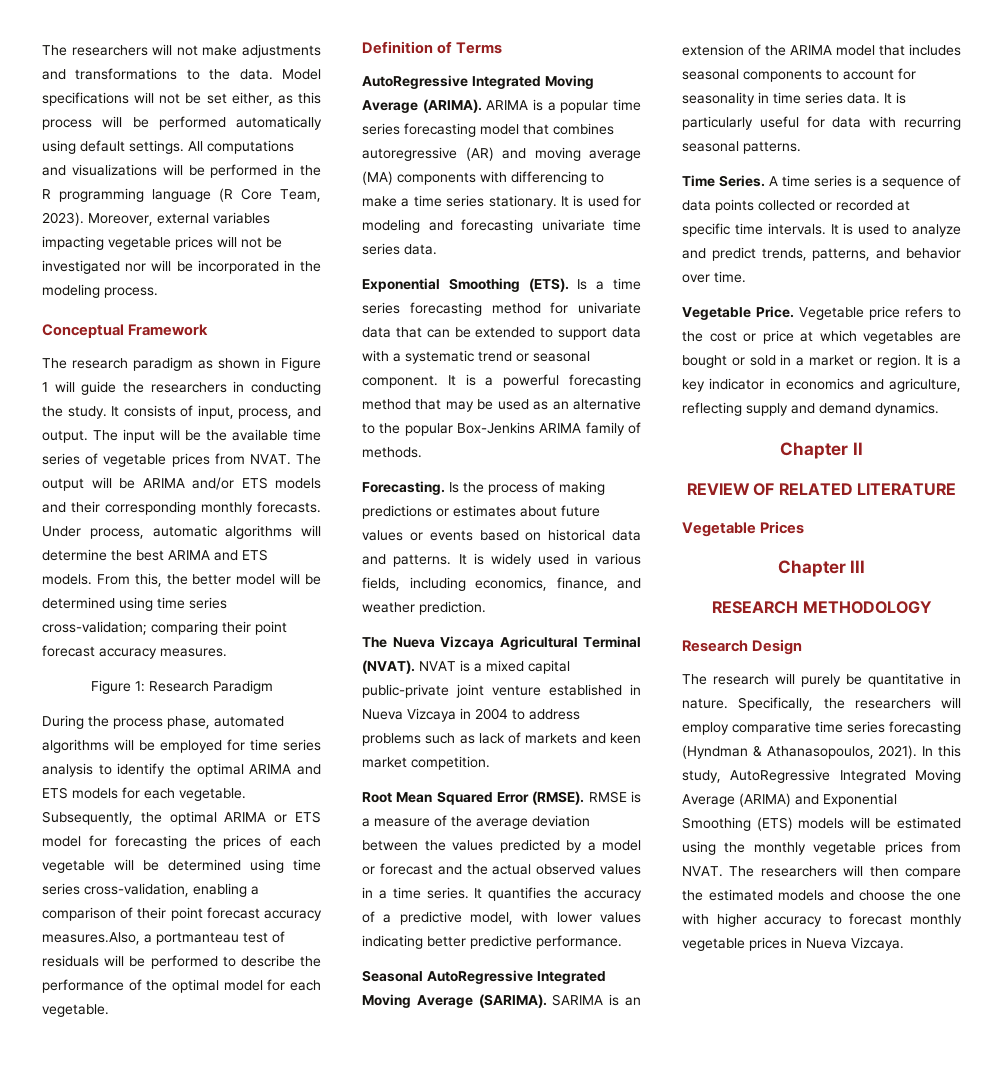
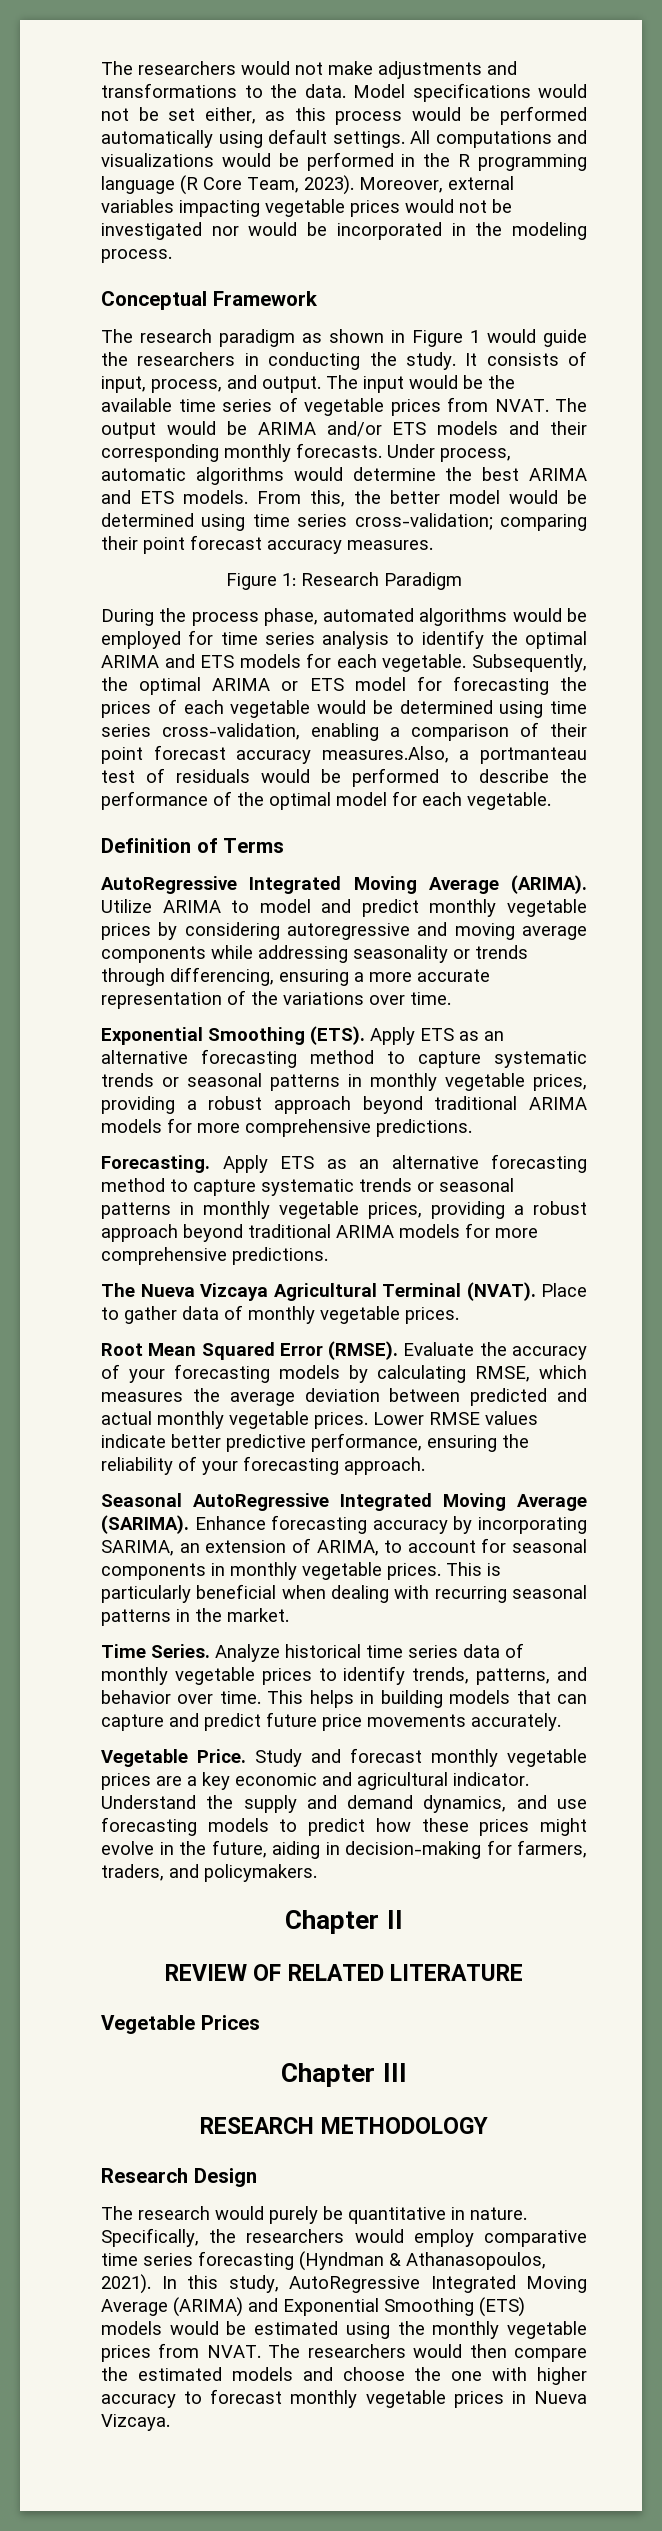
- The researchers will not make adjustments and transformations to the data.
+ The researchers would not make adjustments and transformations to the data.
- Model specifications will not be set either, as this process will be performed automatically using default settings.
+ Model specifications would not be set either, as this process would be performed automatically using default settings.
- All computations and visualizations will be performed in the R programming language (R Core Team, 2023).
+ All computations and visualizations would be performed in the R programming language (R Core Team, 2023).
- Moreover, external variables impacting vegetable prices will not be investigated nor will be incorporated in the modeling process.
+ Moreover, external variables impacting vegetable prices would not be investigated nor would be incorporated in the modeling process.
- The research paradigm as shown in Figure 1 will guide the researchers in conducting the study.
+ The research paradigm as shown in Figure 1 would guide the researchers in conducting the study.
- The input will be the available time series of vegetable prices from NVAT.
+ The input would be the available time series of vegetable prices from NVAT.
- The output will be ARIMA and/or ETS models and their corresponding monthly forecasts.
+ The output would be ARIMA and/or ETS models and their corresponding monthly forecasts.
- Under process, automatic algorithms will determine the best ARIMA and ETS models.
+ Under process, automatic algorithms would determine the best ARIMA and ETS models.
- From this, the better model will be determined using time series cross-validation; comparing their point forecast accuracy measures.
+ From this, the better model would be determined using time series cross-validation; comparing their point forecast accuracy measures.
- During the process phase, automated algorithms will be employed for time series analysis to identify the optimal ARIMA and ETS models for each vegetable.
+ During the process phase, automated algorithms would be employed for time series analysis to identify the optimal ARIMA and ETS models for each vegetable.
- Subsequently, the optimal ARIMA or ETS model for forecasting the prices of each vegetable will be determined using time series cross-validation, enabling a comparison of their point forecast accuracy measures.Also, a portmanteau test of residuals will be performed to describe the performance of the optimal model for each vegetable.
+ Subsequently, the optimal ARIMA or ETS model for forecasting the prices of each vegetable would be determined using time series cross-validation, enabling a comparison of their point forecast accuracy measures.Also, a portmanteau test of residuals would be performed to describe the performance of the optimal model for each vegetable.
- ARIMA is a popular time series forecasting model that combines autoregressive (AR) and moving average (MA) components with differencing to make a time series stationary. It is used for modeling and forecasting univariate time series data.
- Exponential Smoothing (ETS). Is a time series forecasting method for univariate data that can be extended to support data with a systematic trend or seasonal component. It is a powerful forecasting method that may be used as an alternative to the popular Box-Jenkins ARIMA family of methods.
- Forecasting. Is the process of making predictions or estimates about future values or events based on historical data and patterns. It is widely used in various fields, including economics, finance, and weather prediction.
+ Utilize ARIMA to model and predict monthly vegetable prices by considering autoregressive and moving average components while addressing seasonality or trends through differencing, ensuring a more accurate representation of the variations over time.
+ Exponential Smoothing (ETS). Apply ETS as an alternative forecasting method to capture systematic trends or seasonal patterns in monthly vegetable prices, providing a robust approach beyond traditional ARIMA models for more comprehensive predictions.
+ Forecasting. Apply ETS as an alternative forecasting method to capture systematic trends or seasonal patterns in monthly vegetable prices, providing a robust approach beyond traditional ARIMA models for more comprehensive predictions.
- NVAT is a mixed capital public-private joint venture established in Nueva Vizcaya in 2004 to address problems such as lack of markets and keen market competition.
+ Place to gather data of monthly vegetable prices.
- RMSE is a measure of the average deviation between the values predicted by a model or forecast and the actual observed values in a time series. It quantifies the accuracy of a predictive model, with lower values indicating better predictive performance.
+ Evaluate the accuracy of your forecasting models by calculating RMSE, which measures the average deviation between predicted and actual monthly vegetable prices. Lower RMSE values indicate better predictive performance, ensuring the reliability of your forecasting approach.
- SARIMA is an extension of the ARIMA model that includes seasonal components to account for seasonality in time series data. It is particularly useful for data with recurring seasonal patterns.
- Time Series. A time series is a sequence of data points collected or recorded at specific time intervals. It is used to analyze and predict trends, patterns, and behavior over time.
- Vegetable Price. Vegetable price refers to the cost or price at which vegetables are bought or sold in a market or region. It is a key indicator in economics and agriculture, reflecting supply and demand dynamics.
+ Enhance forecasting accuracy by incorporating SARIMA, an extension of ARIMA, to account for seasonal components in monthly vegetable prices. This is particularly beneficial when dealing with recurring seasonal patterns in the market.
+ Time Series. Analyze historical time series data of monthly vegetable prices to identify trends, patterns, and behavior over time. This helps in building models that can capture and predict future price movements accurately.
+ Vegetable Price. Study and forecast monthly vegetable prices are a key economic and agricultural indicator. Understand the supply and demand dynamics, and use forecasting models to predict how these prices might evolve in the future, aiding in decision-making for farmers, traders, and policymakers.
- The research will purely be quantitative in nature.
+ The research would purely be quantitative in nature.
- Specifically, the researchers will employ comparative time series forecasting (Hyndman & Athanasopoulos, 2021).
+ Specifically, the researchers would employ comparative time series forecasting (Hyndman & Athanasopoulos, 2021).
- In this study, AutoRegressive Integrated Moving Average (ARIMA) and Exponential Smoothing (ETS) models will be estimated using the monthly vegetable prices from NVAT.
+ In this study, AutoRegressive Integrated Moving Average (ARIMA) and Exponential Smoothing (ETS) models would be estimated using the monthly vegetable prices from NVAT.
- The researchers will then compare the estimated models and choose the one with higher accuracy to forecast monthly vegetable prices in Nueva Vizcaya.
+ The researchers would then compare the estimated models and choose the one with higher accuracy to forecast monthly vegetable prices in Nueva Vizcaya.

